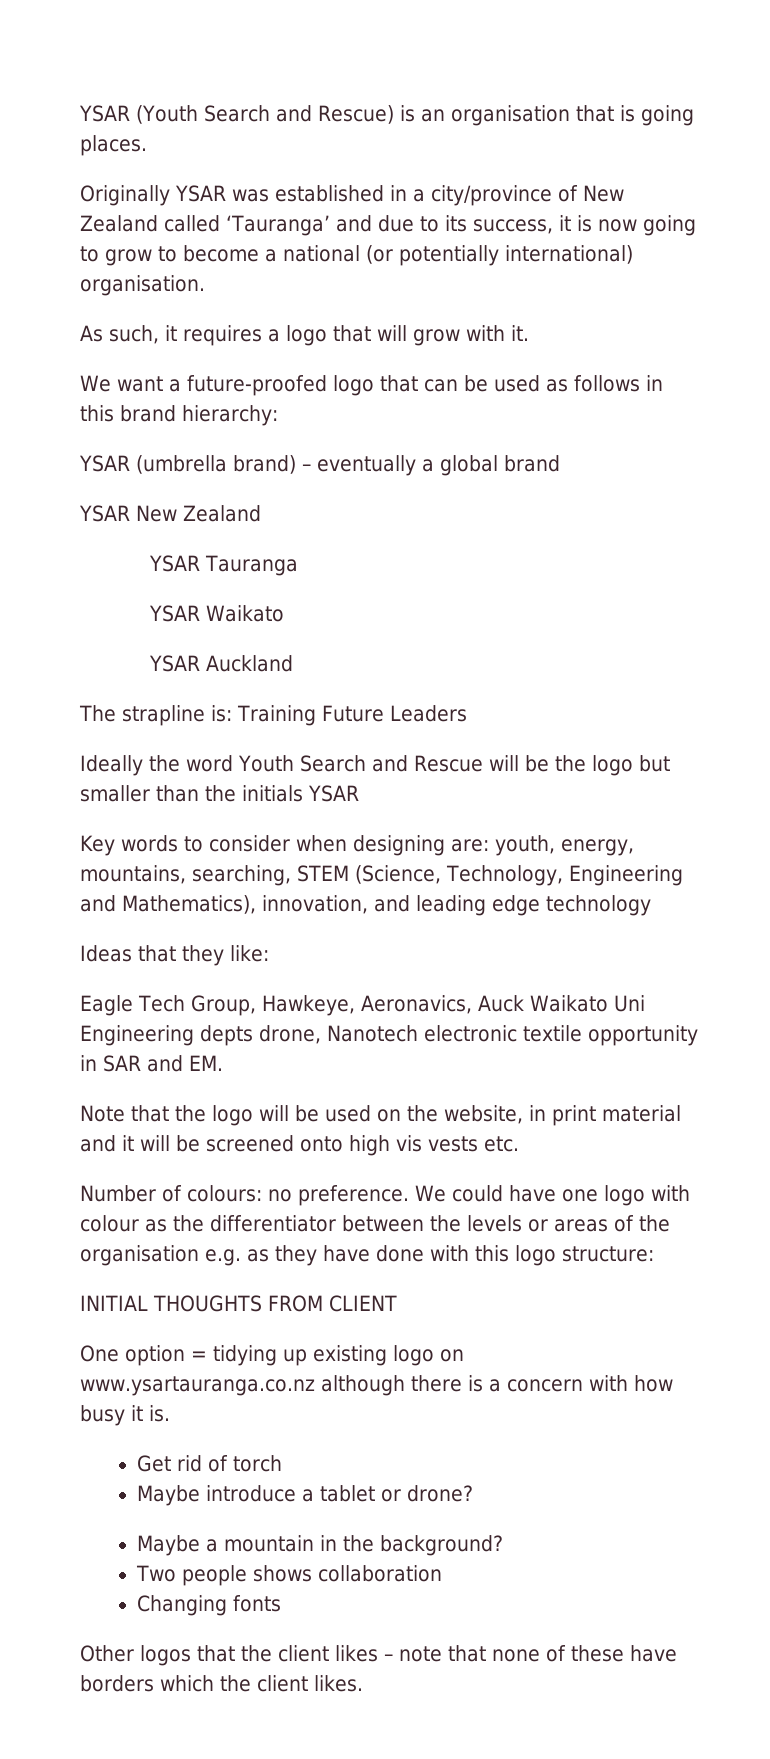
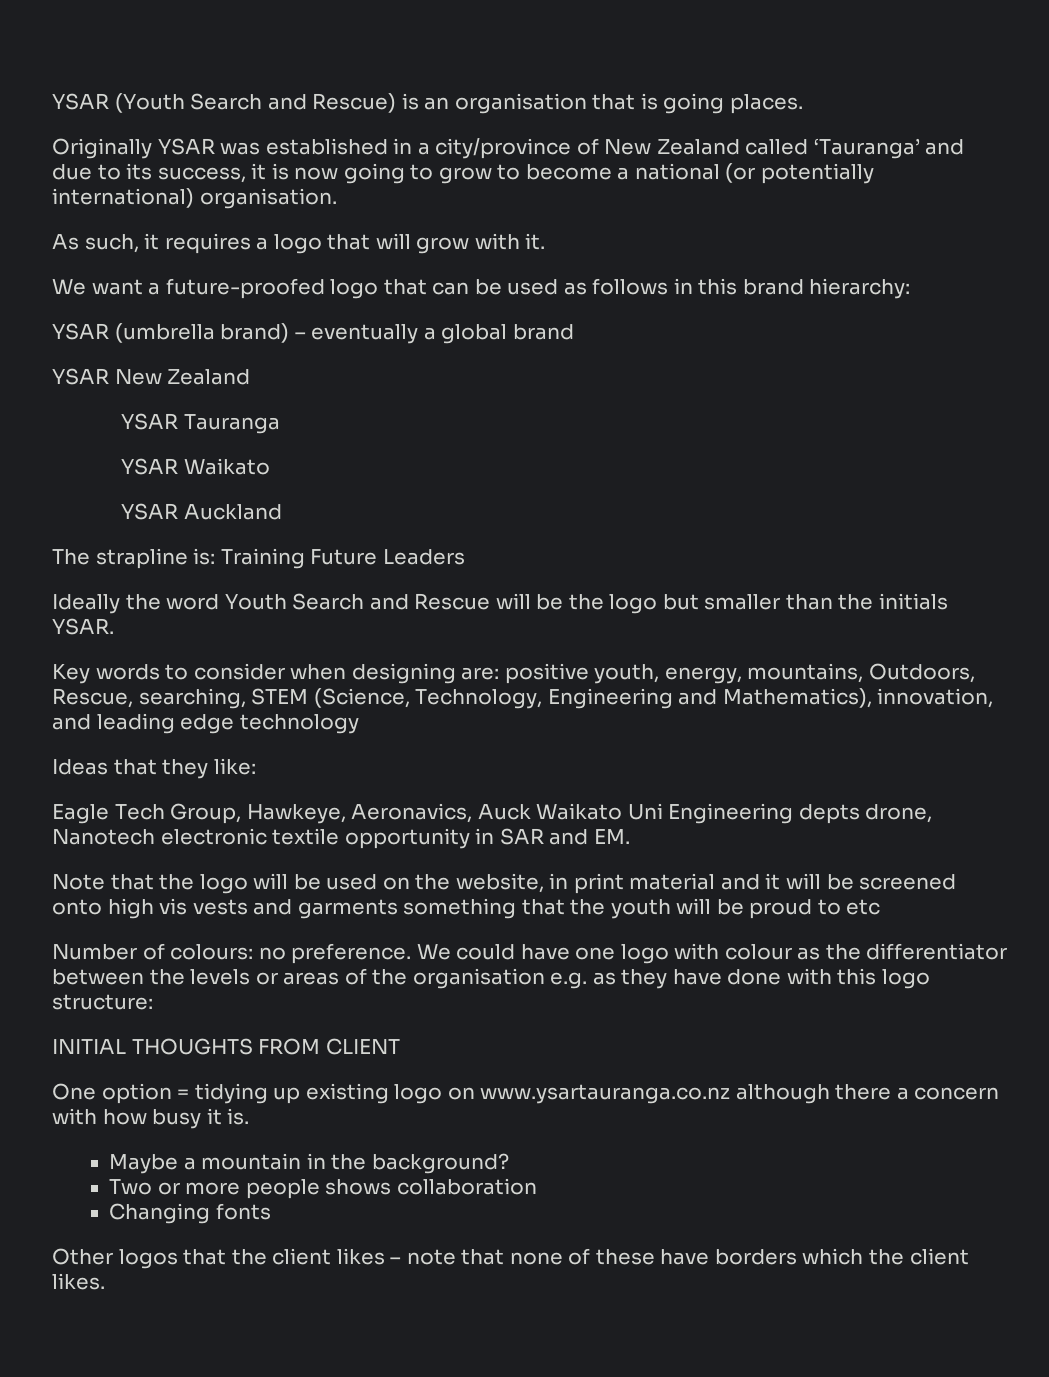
- Ideally the word Youth Search and Rescue will be the logo but smaller than the initials YSAR
+ Ideally the word Youth Search and Rescue will be the logo but smaller than the initials YSAR.
- Key words to consider when designing are: youth, energy, mountains, searching, STEM (Science, Technology, Engineering and Mathematics), innovation, and leading edge technology
+ Key words to consider when designing are: positive youth, energy, mountains, Outdoors, Rescue, searching, STEM (Science, Technology, Engineering and Mathematics), innovation, and leading edge technology
- Note that the logo will be used on the website, in print material and it will be screened onto high vis vests etc.
+ Note that the logo will be used on the website, in print material and it will be screened onto high vis vests and garments something that the youth will be proud to etc
- One option = tidying up existing logo on www.ysartauranga.co.nz although there is a concern with how busy it is.
+ One option = tidying up existing logo on www.ysartauranga.co.nz although there a concern with how busy it is.
- Get rid of torch
- Maybe introduce a tablet or drone?
- Two people shows collaboration
+ Two or more people shows collaboration

